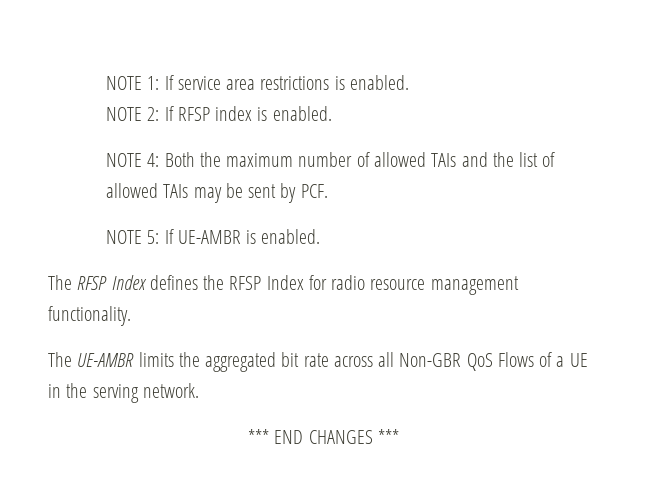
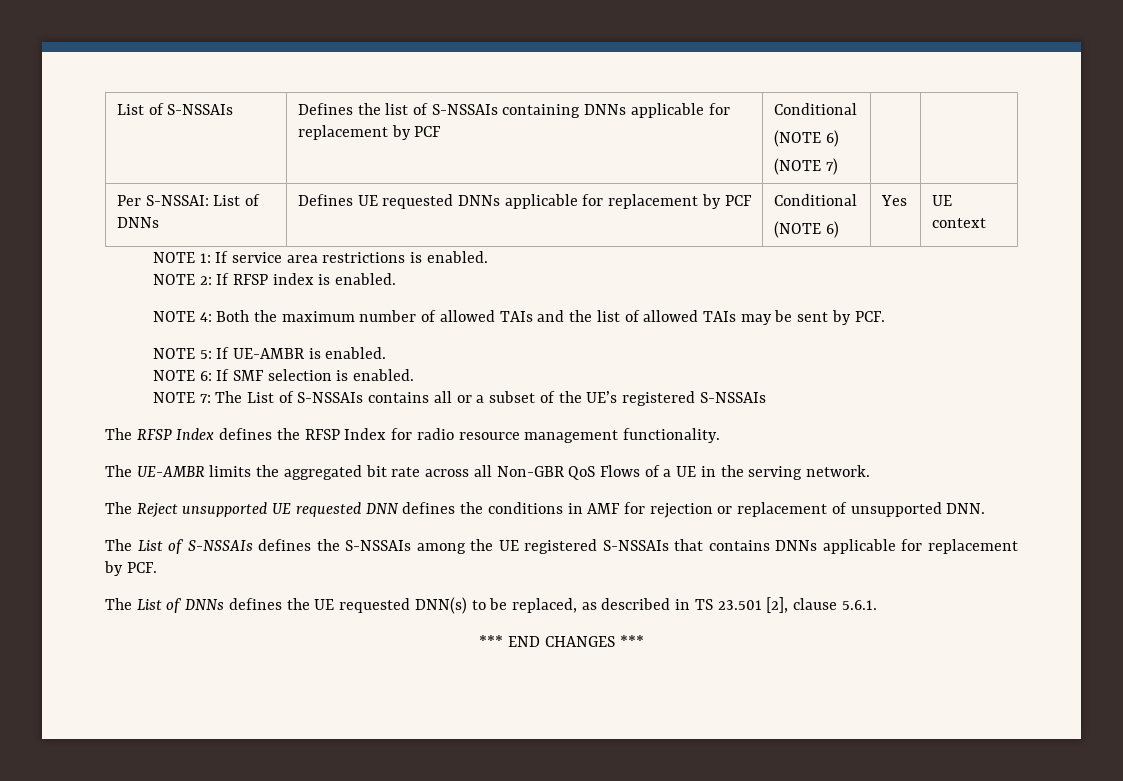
+ List of S-NSSAIs | Defines the list of S-NSSAIs containing DNNs applicable for replacement by PCF | Conditional
+ (NOTE 6)
+ (NOTE 7) | |
+ Per S-NSSAI: List of DNNs | Defines UE requested DNNs applicable for replacement by PCF | Conditional
+ (NOTE 6) | Yes | UE context
+ NOTE 6: If SMF selection is enabled.
+ NOTE 7: The List of S-NSSAIs contains all or a subset of the UE’s registered S-NSSAIs
+ The Reject unsupported UE requested DNN defines the conditions in AMF for rejection or replacement of unsupported DNN.
+ The List of S-NSSAIs defines the S-NSSAIs among the UE registered S-NSSAIs that contains DNNs applicable for replacement by PCF.
+ The List of DNNs defines the UE requested DNN(s) to be replaced, as described in TS 23.501 [2], clause 5.6.1.

